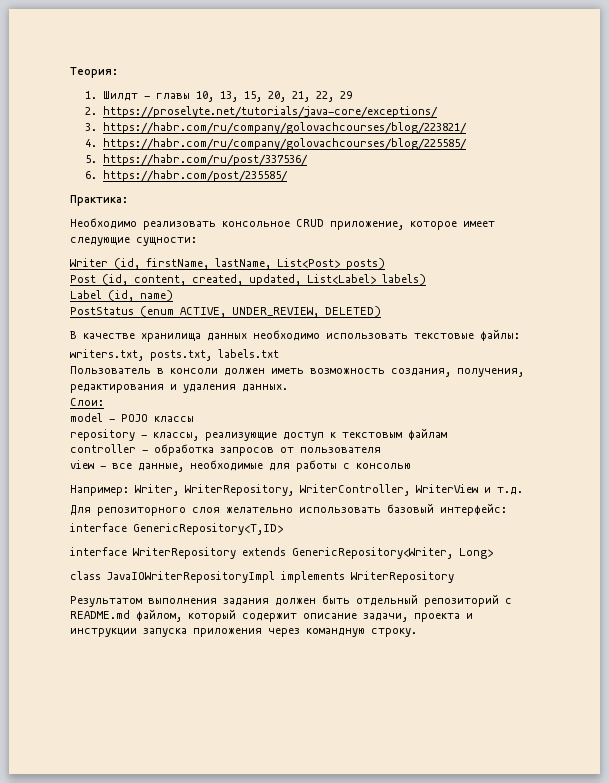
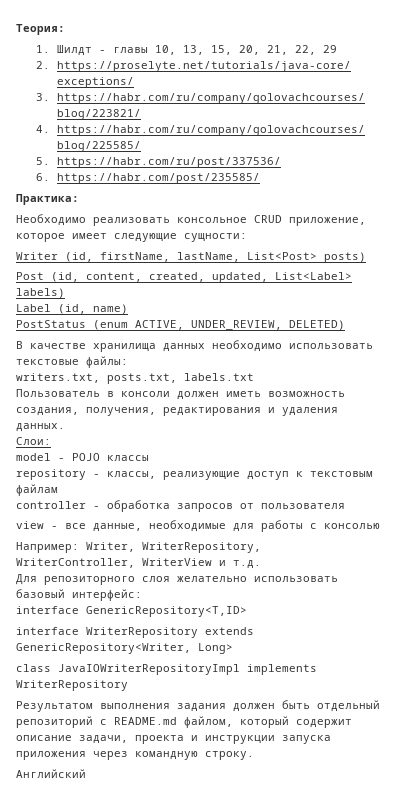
+ Английский

